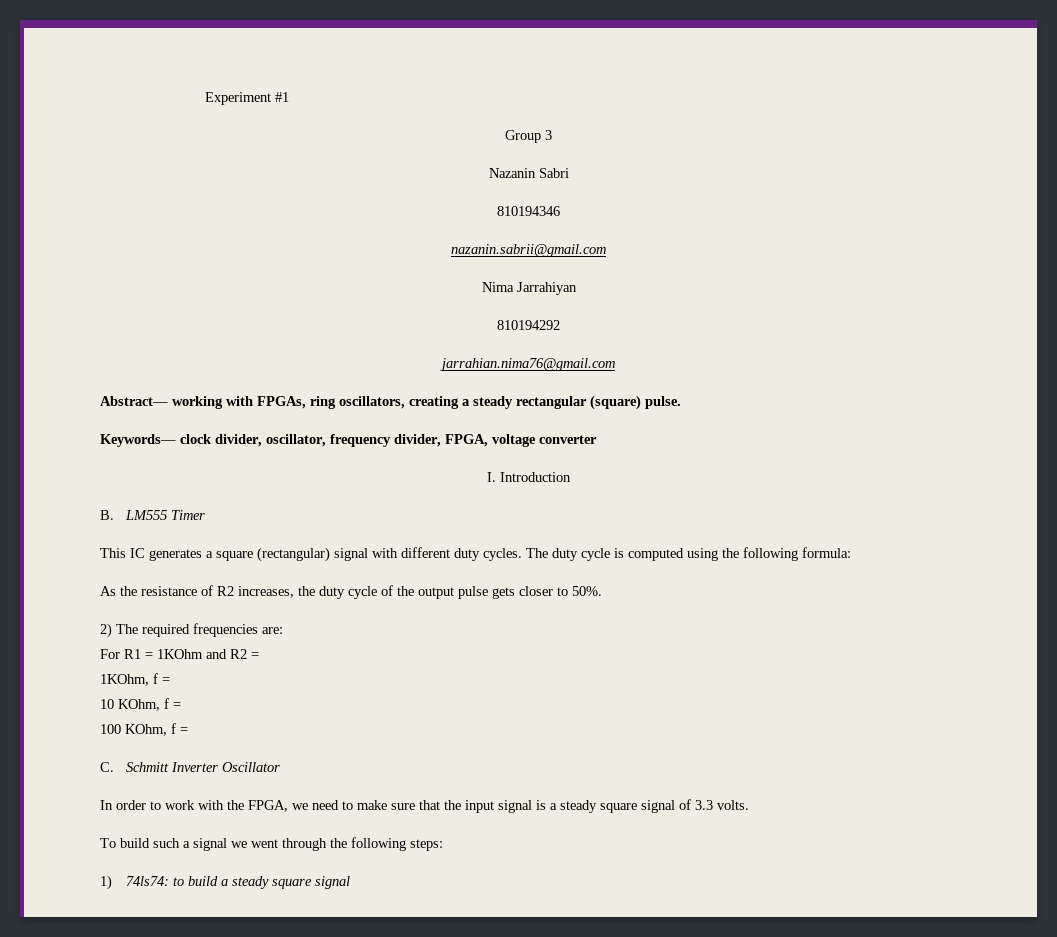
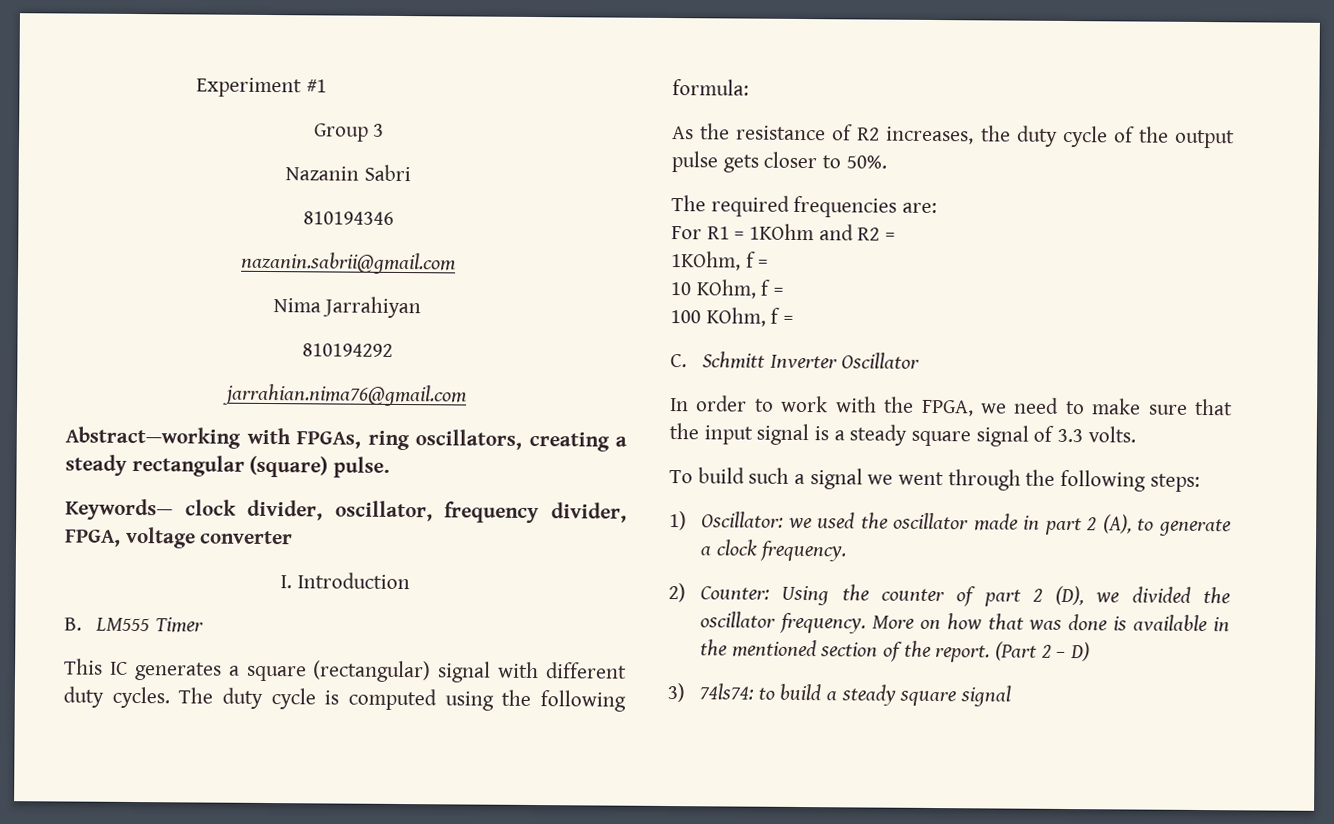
- Abstract— working with FPGAs, ring oscillators, creating a steady rectangular (square) pulse.
+ Abstract—working with FPGAs, ring oscillators, creating a steady rectangular (square) pulse.
- 2) The required frequencies are:
+ The required frequencies are:
- 1) 74ls74: to build a steady square signal
+ 1) Oscillator: we used the oscillator made in part 2 (A), to generate a clock frequency.
+ 2) Counter: Using the counter of part 2 (D), we divided the oscillator frequency. More on how that was done is available in the mentioned section of the report. (Part 2 – D)
+ 3) 74ls74: to build a steady square signal

